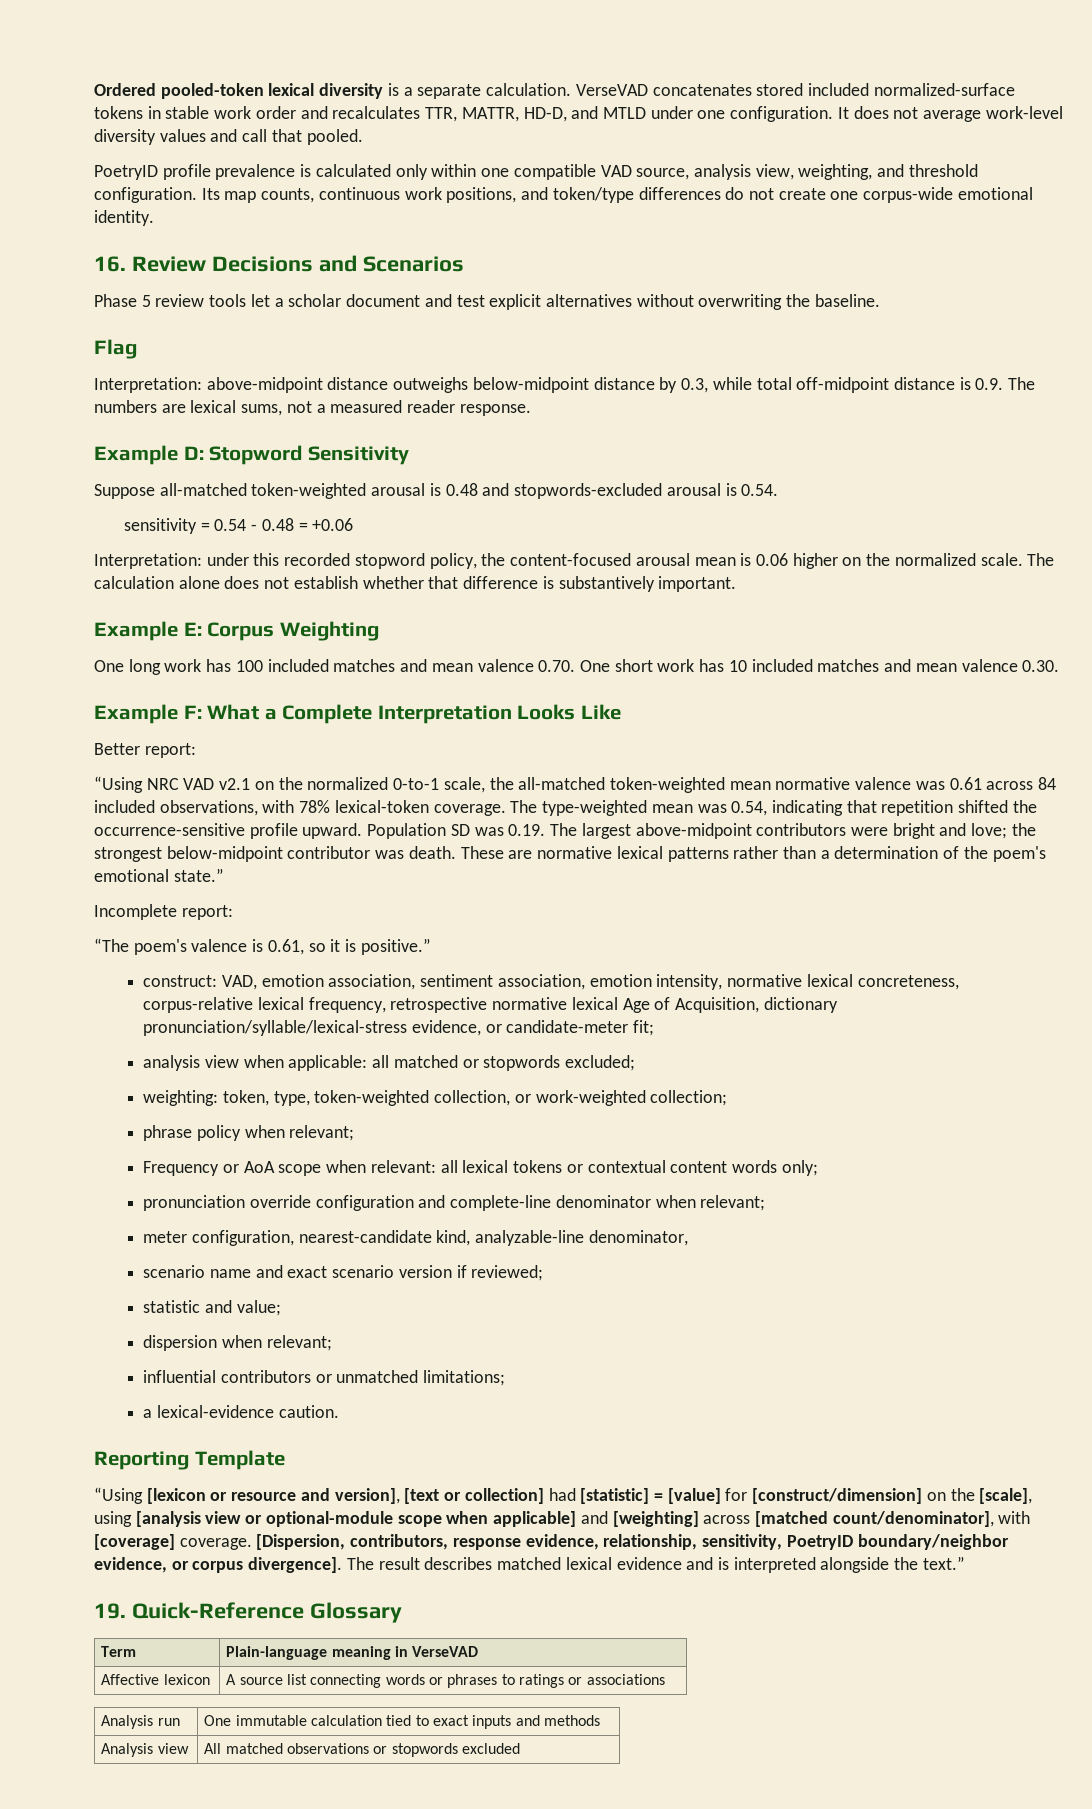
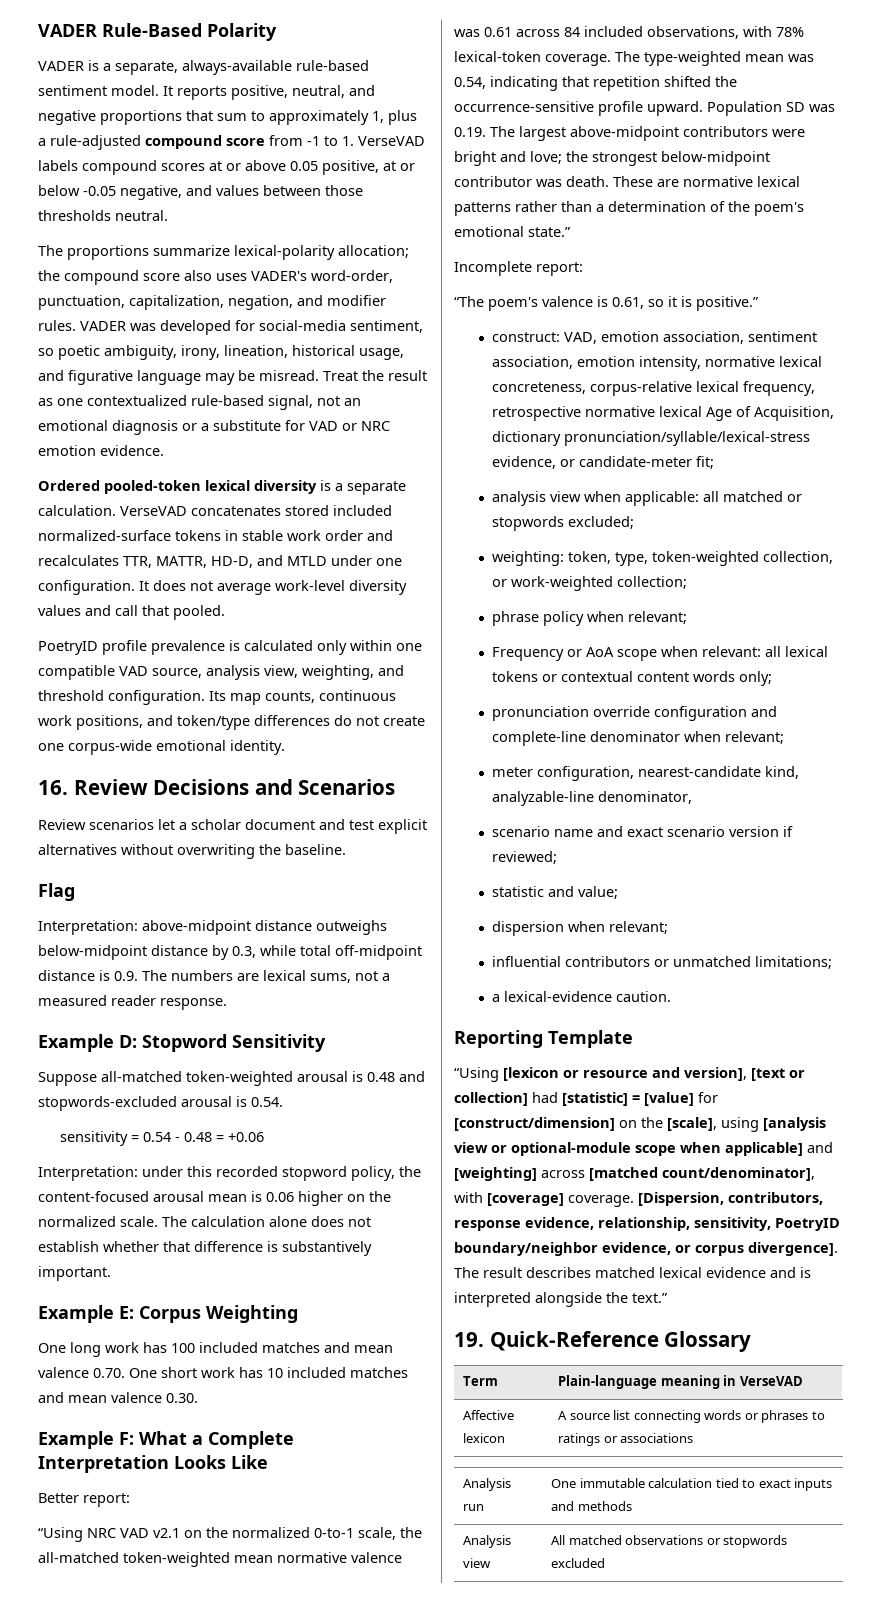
+ VADER Rule-Based Polarity
+ VADER is a separate, always-available rule-based sentiment model. It reports positive, neutral, and negative proportions that sum to approximately 1, plus a rule-adjusted compound score from -1 to 1. VerseVAD labels compound scores at or above 0.05 positive, at or below -0.05 negative, and values between those thresholds neutral.
+ The proportions summarize lexical-polarity allocation; the compound score also uses VADER's word-order, punctuation, capitalization, negation, and modifier rules. VADER was developed for social-media sentiment, so poetic ambiguity, irony, lineation, historical usage, and figurative language may be misread. Treat the result as one contextualized rule-based signal, not an emotional diagnosis or a substitute for VAD or NRC emotion evidence.
- Phase 5 review tools let a scholar document and test explicit alternatives without overwriting the baseline.
+ Review scenarios let a scholar document and test explicit alternatives without overwriting the baseline.

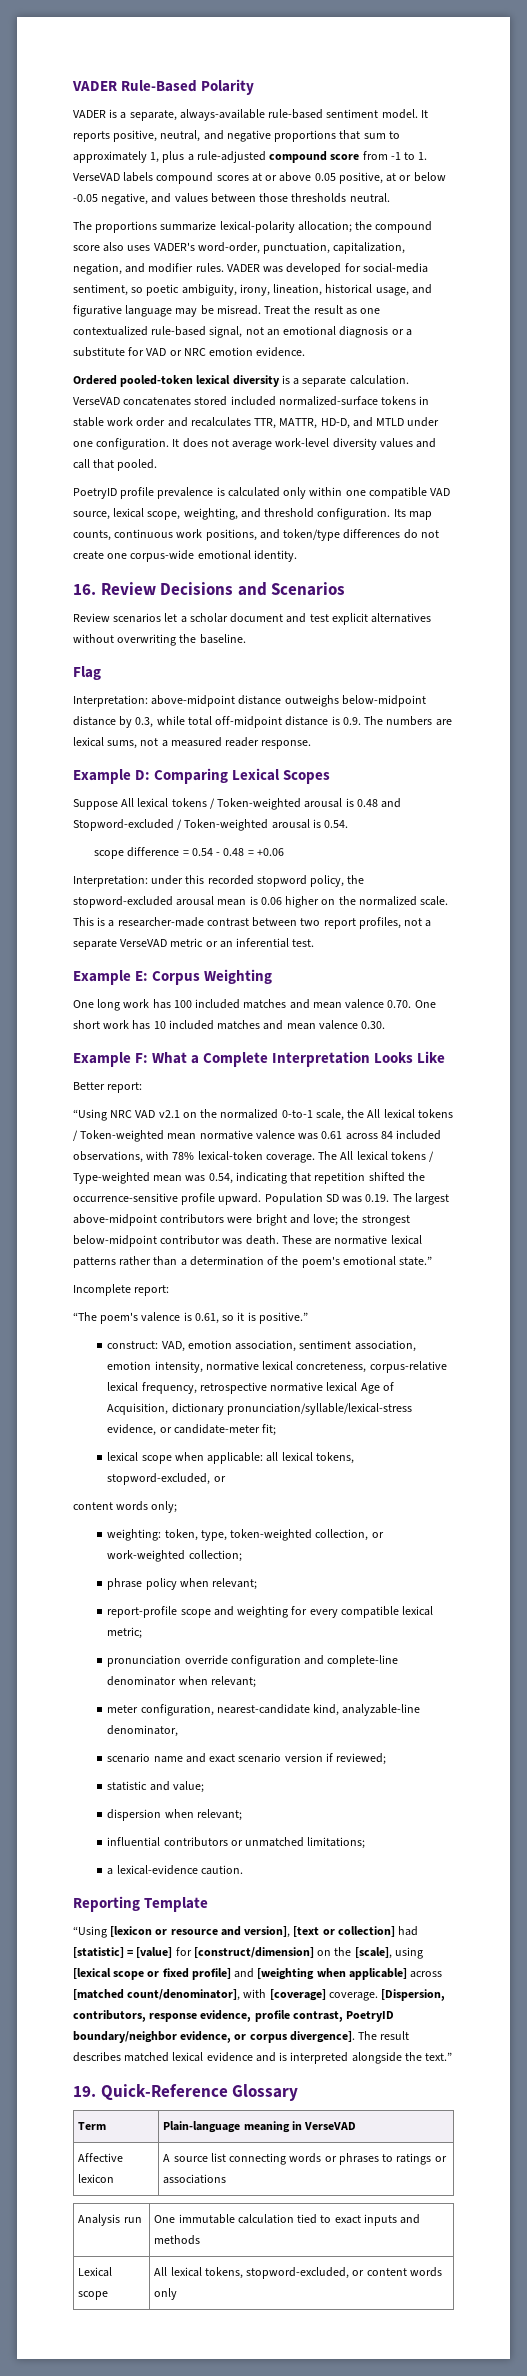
- PoetryID profile prevalence is calculated only within one compatible VAD source, analysis view, weighting, and threshold configuration.
+ PoetryID profile prevalence is calculated only within one compatible VAD source, lexical scope, weighting, and threshold configuration.
- Example D: Stopword Sensitivity
- Suppose all-matched token-weighted arousal is 0.48 and stopwords-excluded arousal is 0.54.
+ Example D: Comparing Lexical Scopes
+ Suppose All lexical tokens / Token-weighted arousal is 0.48 and Stopword-excluded / Token-weighted arousal is 0.54.
- sensitivity = 0.54 - 0.48 = +0.06
+ scope difference = 0.54 - 0.48 = +0.06
- Interpretation: under this recorded stopword policy, the content-focused arousal mean is 0.06 higher on the normalized scale.
+ Interpretation: under this recorded stopword policy, the stopword-excluded arousal mean is 0.06 higher on the normalized scale.
- The calculation alone does not establish whether that difference is substantively important.
+ This is a researcher-made contrast between two report profiles, not a separate VerseVAD metric or an inferential test.
- “Using NRC VAD v2.1 on the normalized 0-to-1 scale, the all-matched token-weighted mean normative valence was 0.61 across 84 included observations, with 78% lexical-token coverage.
+ “Using NRC VAD v2.1 on the normalized 0-to-1 scale, the All lexical tokens / Token-weighted mean normative valence was 0.61 across 84 included observations, with 78% lexical-token coverage.
- The type-weighted mean was 0.54, indicating that repetition shifted the occurrence-sensitive profile upward.
+ The All lexical tokens / Type-weighted mean was 0.54, indicating that repetition shifted the occurrence-sensitive profile upward.
- analysis view when applicable: all matched or stopwords excluded;
+ lexical scope when applicable: all lexical tokens, stopword-excluded, or
+ content words only;
- Frequency or AoA scope when relevant: all lexical tokens or contextual content words only;
+ report-profile scope and weighting for every compatible lexical metric;
- “Using [lexicon or resource and version], [text or collection] had [statistic] = [value] for [construct/dimension] on the [scale], using [analysis view or optional-module scope when applicable] and [weighting] across [matched count/denominator], with [coverage] coverage.
+ “Using [lexicon or resource and version], [text or collection] had [statistic] = [value] for [construct/dimension] on the [scale], using [lexical scope or fixed profile] and [weighting when applicable] across [matched count/denominator], with [coverage] coverage.
- [Dispersion, contributors, response evidence, relationship, sensitivity, PoetryID boundary/neighbor evidence, or corpus divergence].
+ [Dispersion, contributors, response evidence, profile contrast, PoetryID boundary/neighbor evidence, or corpus divergence].
- Analysis view | All matched observations or stopwords excluded
+ Lexical scope | All lexical tokens, stopword-excluded, or content words only

